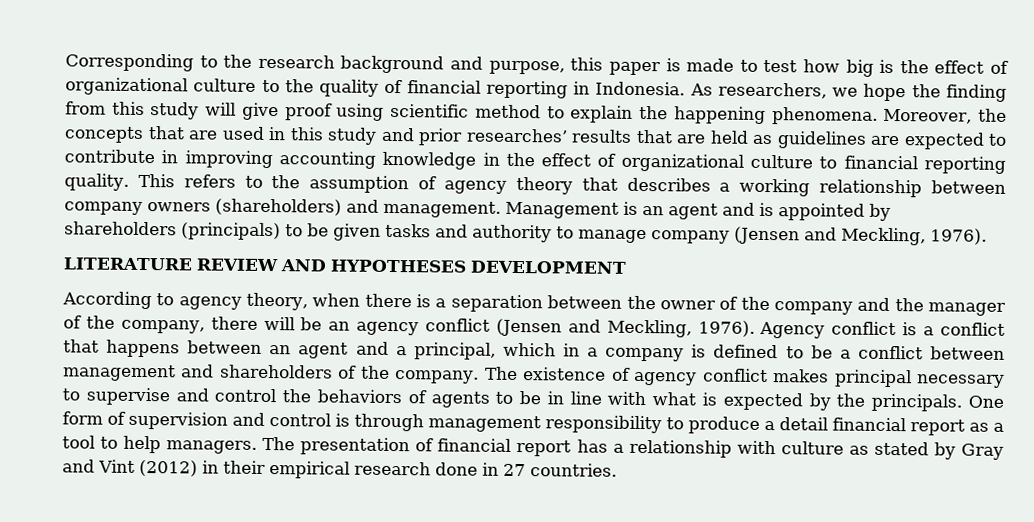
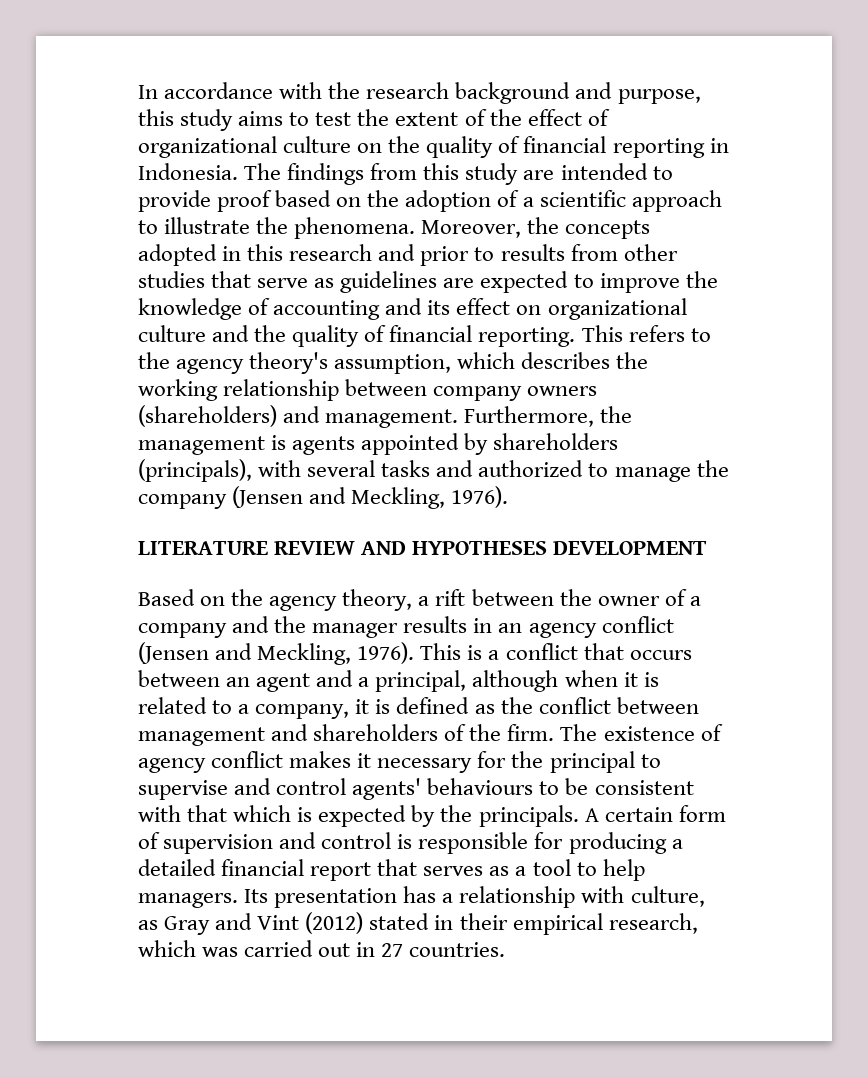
- Corresponding to the research background and purpose, this paper is made to test how big is the effect of organizational culture to the quality of financial reporting in Indonesia.
+ In accordance with the research background and purpose, this study aims to test the extent of the effect of organizational culture on the quality of financial reporting in Indonesia.
- As researchers, we hope the finding from this study will give proof using scientific method to explain the happening phenomena.
+ The findings from this study are intended to provide proof based on the adoption of a scientific approach to illustrate the phenomena.
- Moreover, the concepts that are used in this study and prior researches’ results that are held as guidelines are expected to contribute in improving accounting knowledge in the effect of organizational culture to financial reporting quality. This refers to the assumption of agency theory that describes a working relationship between company owners (shareholders) and management.
+ Moreover, the concepts adopted in this research and prior to results from other studies that serve as guidelines are expected to improve the knowledge of accounting and its effect on organizational culture and the quality of financial reporting. This refers to the agency theory's assumption, which describes the working relationship between company owners (shareholders) and management.
- Management is an agent and is appointed by shareholders (principals) to be given tasks and authority to manage company (Jensen and Meckling, 1976).
+ Furthermore, the management is agents appointed by shareholders (principals), with several tasks and authorized to manage the company (Jensen and Meckling, 1976).
- According to agency theory, when there is a separation between the owner of the company and the manager of the company, there will be an agency conflict (Jensen and Meckling, 1976).
+ Based on the agency theory, a rift between the owner of a company and the manager results in an agency conflict (Jensen and Meckling, 1976).
- Agency conflict is a conflict that happens between an agent and a principal, which in a company is defined to be a conflict between management and shareholders of the company.
+ This is a conflict that occurs between an agent and a principal, although when it is related to a company, it is defined as the conflict between management and shareholders of the firm.
- The existence of agency conflict makes principal necessary to supervise and control the behaviors of agents to be in line with what is expected by the principals.
+ The existence of agency conflict makes it necessary for the principal to supervise and control agents' behaviours to be consistent with that which is expected by the principals.
- One form of supervision and control is through management responsibility to produce a detail financial report as a tool to help managers.
+ A certain form of supervision and control is responsible for producing a detailed financial report that serves as a tool to help managers.
- The presentation of financial report has a relationship with culture as stated by Gray and Vint (2012) in their empirical research done in 27 countries.
+ Its presentation has a relationship with culture, as Gray and Vint (2012) stated in their empirical research, which was carried out in 27 countries.

